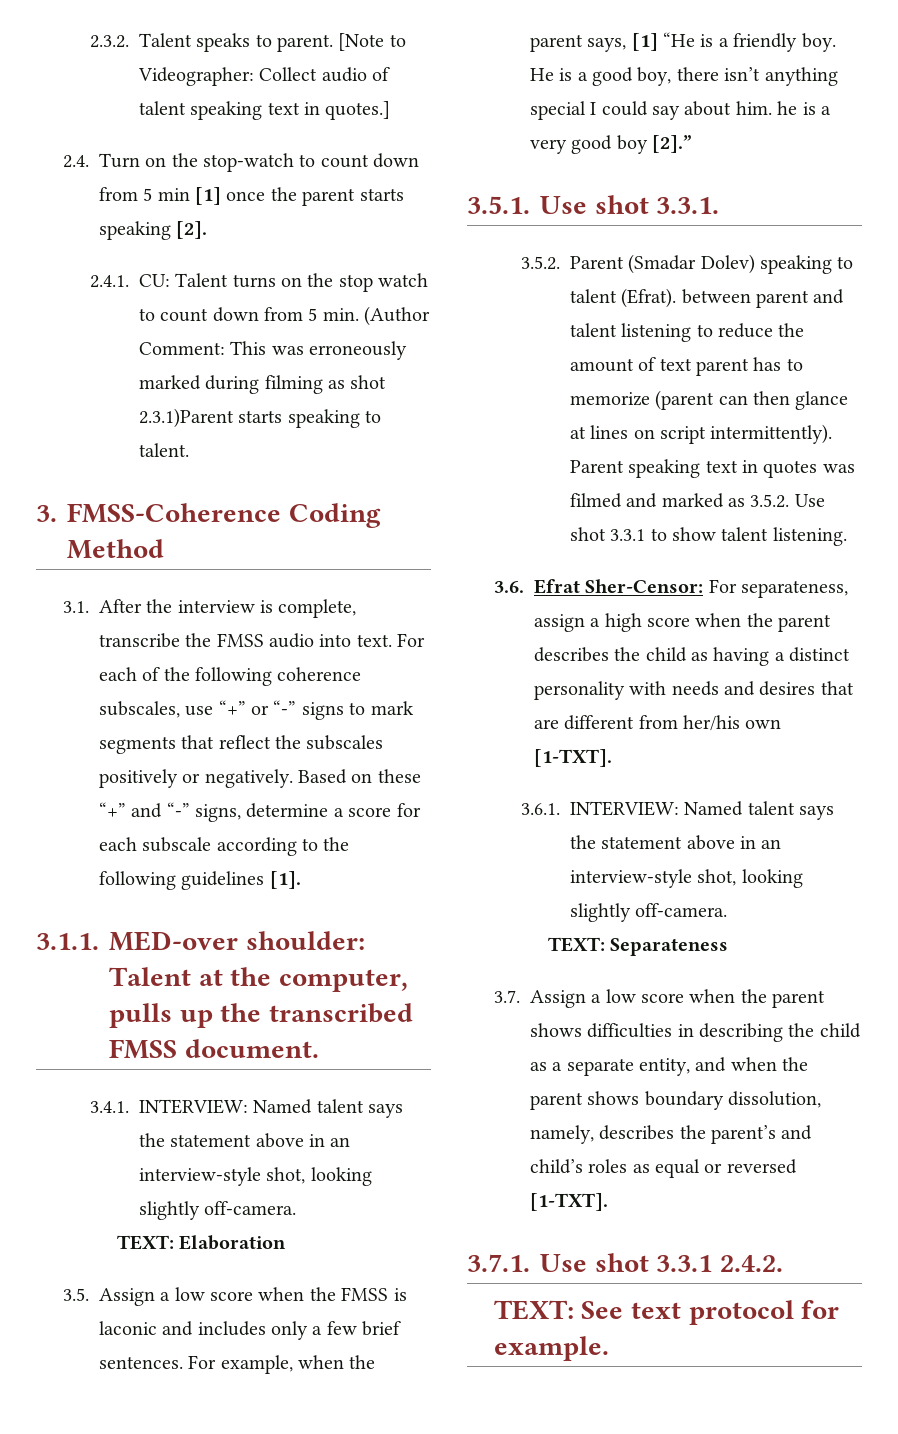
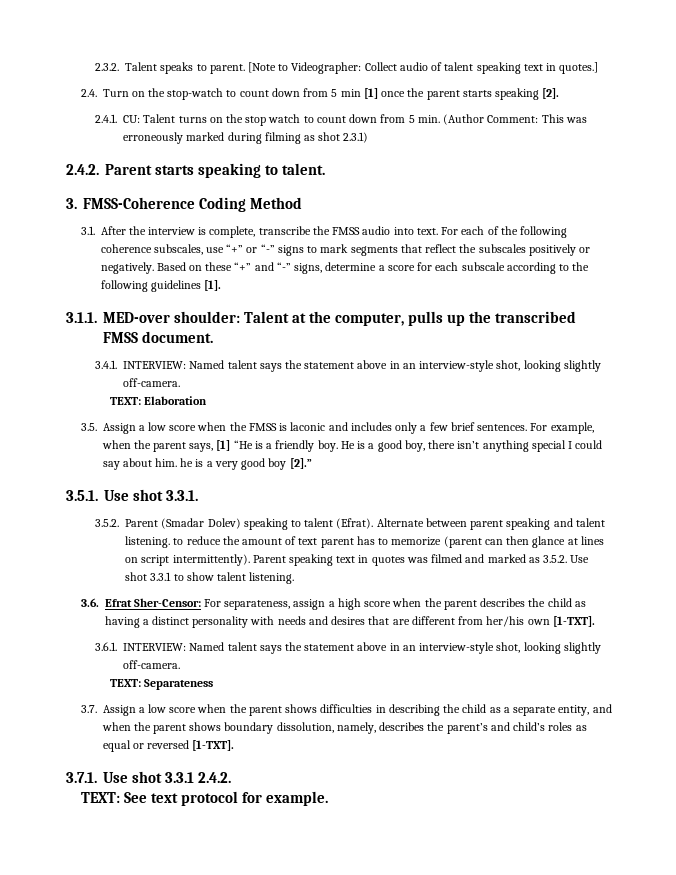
- 2.4.1. CU: Talent turns on the stop watch to count down from 5 min. (Author Comment: This was erroneously marked during filming as shot 2.3.1)Parent starts speaking to talent.
+ 2.4.1. CU: Talent turns on the stop watch to count down from 5 min. (Author Comment: This was erroneously marked during filming as shot 2.3.1)
+ 2.4.2. Parent starts speaking to talent.
- 3.5.2. Parent (Smadar Dolev) speaking to talent (Efrat). between parent and talent listening to reduce the amount of text parent has to memorize (parent can then glance at lines on script intermittently).
+ 3.5.2. Parent (Smadar Dolev) speaking to talent (Efrat). Alternate between parent speaking and talent listening. to reduce the amount of text parent has to memorize (parent can then glance at lines on script intermittently).

